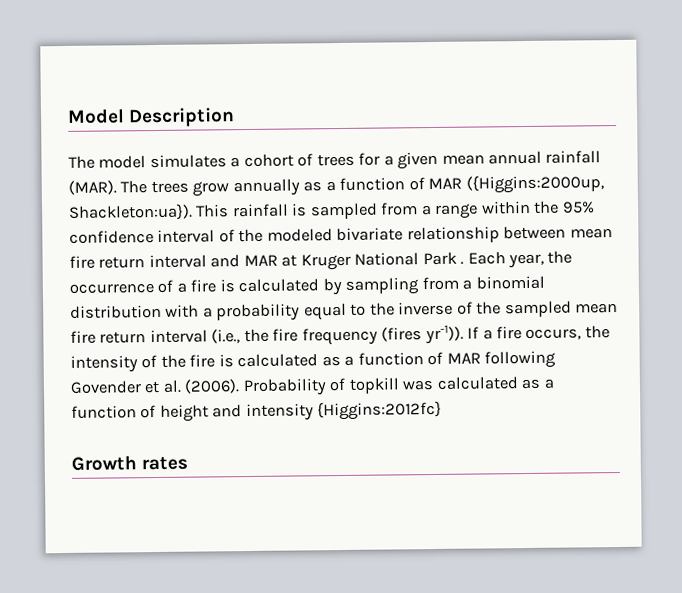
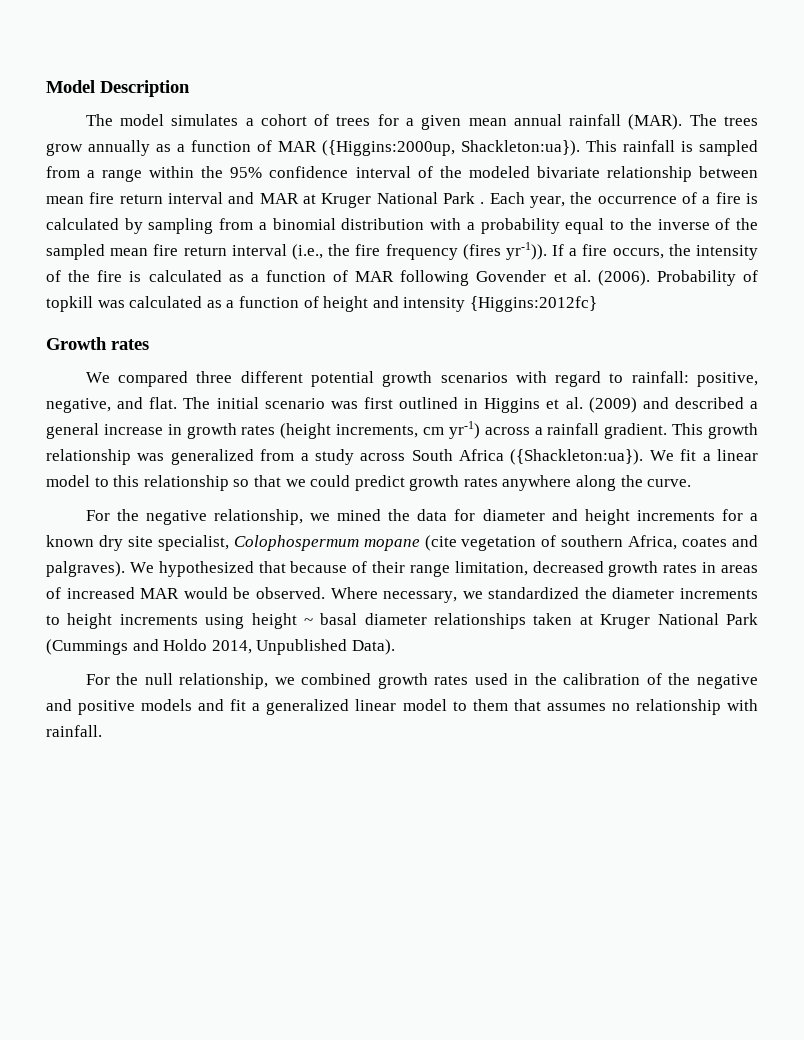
+ We compared three different potential growth scenarios with regard to rainfall: positive, negative, and flat. The initial scenario was first outlined in Higgins et al. (2009) and described a general increase in growth rates (height increments, cm yr-1) across a rainfall gradient. This growth relationship was generalized from a study across South Africa ({Shackleton:ua}). We fit a linear model to this relationship so that we could predict growth rates anywhere along the curve.
+ For the negative relationship, we mined the data for diameter and height increments for a known dry site specialist, Colophospermum mopane (cite vegetation of southern Africa, coates and palgraves). We hypothesized that because of their range limitation, decreased growth rates in areas of increased MAR would be observed. Where necessary, we standardized the diameter increments to height increments using height ~ basal diameter relationships taken at Kruger National Park (Cummings and Holdo 2014, Unpublished Data).
+ For the null relationship, we combined growth rates used in the calibration of the negative and positive models and fit a generalized linear model to them that assumes no relationship with rainfall.

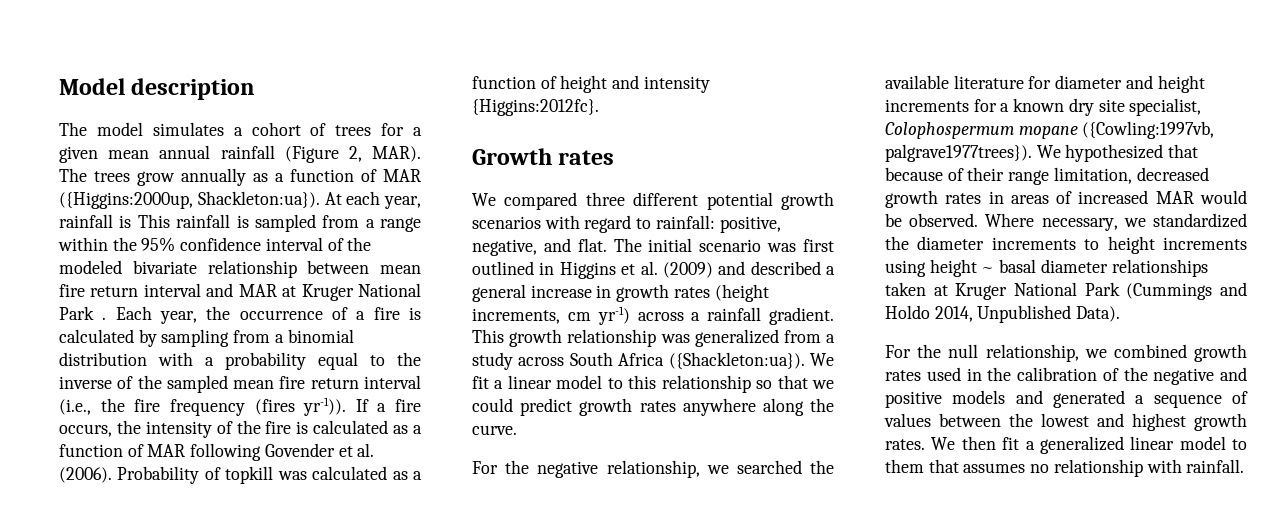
- Model Description
+ Model description
- The model simulates a cohort of trees for a given mean annual rainfall (MAR).
+ The model simulates a cohort of trees for a given mean annual rainfall (Figure 2, MAR).
- This rainfall is sampled from a range within the 95% confidence interval of the modeled bivariate relationship between mean fire return interval and MAR at Kruger National Park .
+ At each year, rainfall is This rainfall is sampled from a range within the 95% confidence interval of the modeled bivariate relationship between mean fire return interval and MAR at Kruger National Park .
- Probability of topkill was calculated as a function of height and intensity {Higgins:2012fc}
+ Probability of topkill was calculated as a function of height and intensity {Higgins:2012fc}.
- For the negative relationship, we mined the data for diameter and height increments for a known dry site specialist, Colophospermum mopane (cite vegetation of southern Africa, coates and palgraves).
+ For the negative relationship, we searched the available literature for diameter and height increments for a known dry site specialist, Colophospermum mopane ({Cowling:1997vb, palgrave1977trees}).
- For the null relationship, we combined growth rates used in the calibration of the negative and positive models and fit a generalized linear model to them that assumes no relationship with rainfall.
+ For the null relationship, we combined growth rates used in the calibration of the negative and positive models and generated a sequence of values between the lowest and highest growth rates. We then fit a generalized linear model to them that assumes no relationship with rainfall.

